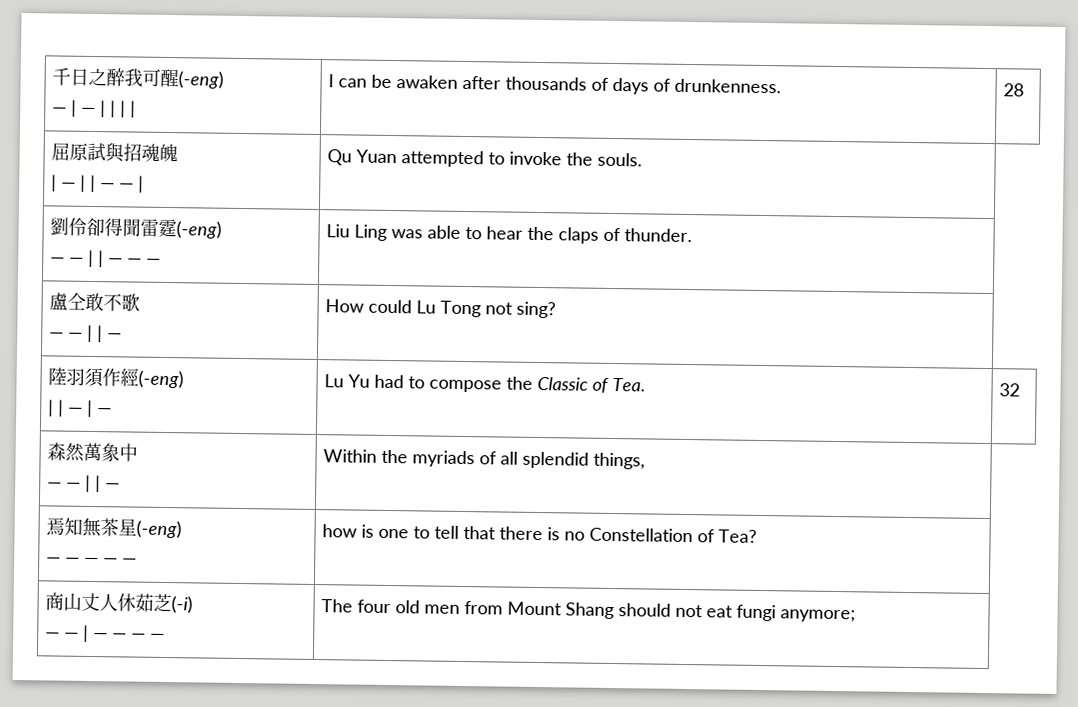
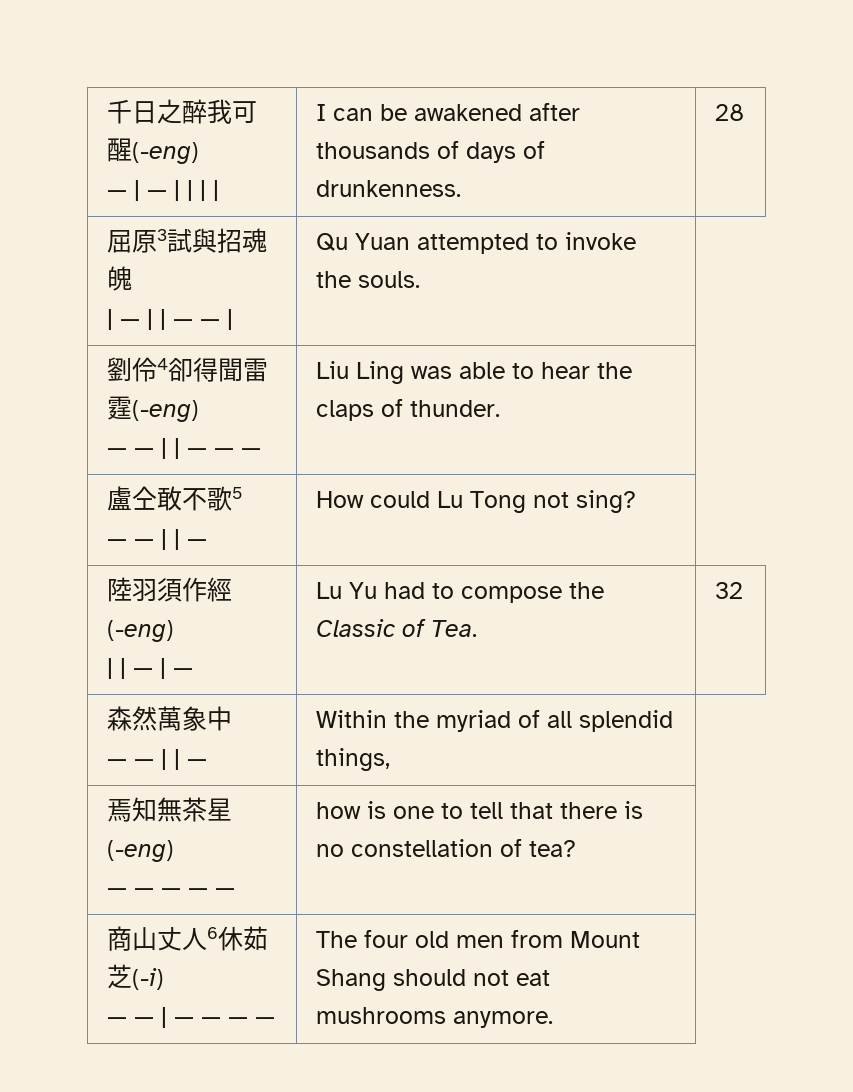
  千日之醉我可醒(-eng)
- — | — | | | | | I can be awaken after thousands of days of drunkenness. | 28
+ — | — | | | | | I can be awakened after thousands of days of drunkenness. | 28
- 屈原試與招魂魄
+ 屈原3試與招魂魄
- 劉伶卻得聞雷霆(-eng)
+ 劉伶4卻得聞雷霆(-eng)
- 盧仝敢不歌
+ 盧仝敢不歌5
  森然萬象中
- — — | | — | Within the myriads of all splendid things,
+ — — | | — | Within the myriad of all splendid things,
  焉知無茶星(-eng)
- — — — — — | how is one to tell that there is no Constellation of Tea?
+ — — — — — | how is one to tell that there is no constellation of tea?
- 商山丈人休茹芝(-i)
- — — | — — — — | The four old men from Mount Shang should not eat fungi anymore;
+ 商山丈人6休茹芝(-i)
+ — — | — — — — | The four old men from Mount Shang should not eat mushrooms anymore.

